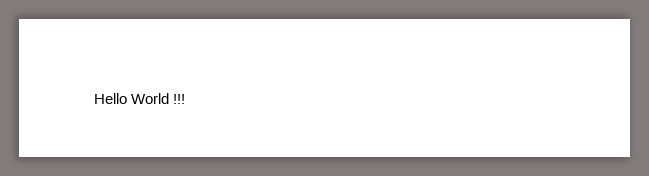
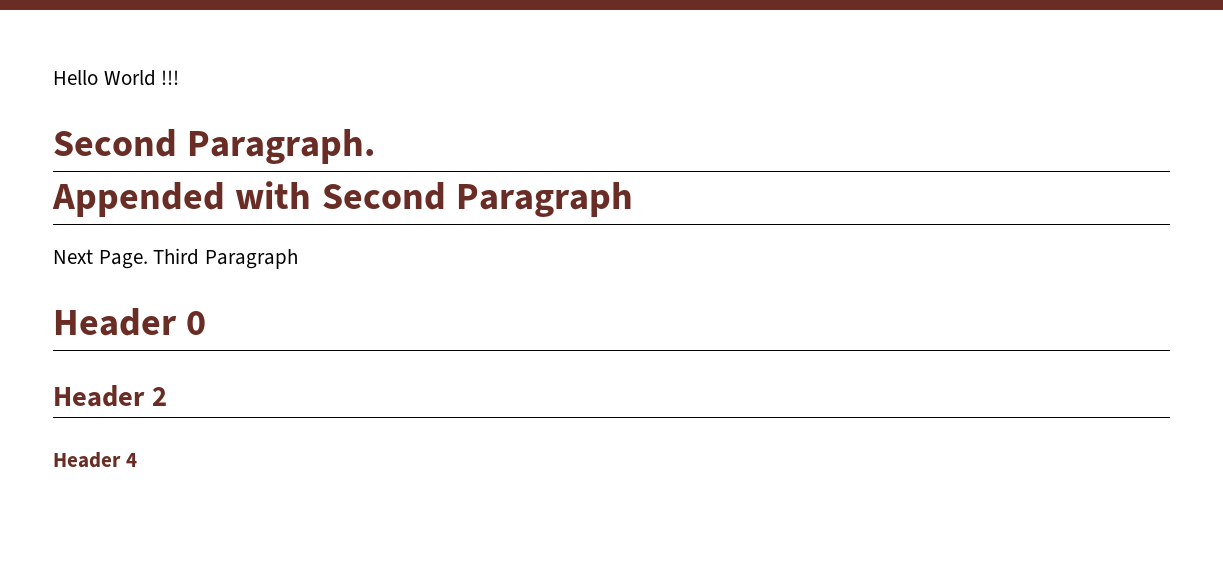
+ Second Paragraph.
+ Appended with Second Paragraph
+ Next Page. Third Paragraph
+ Header 0
+ Header 2
+ Header 4

